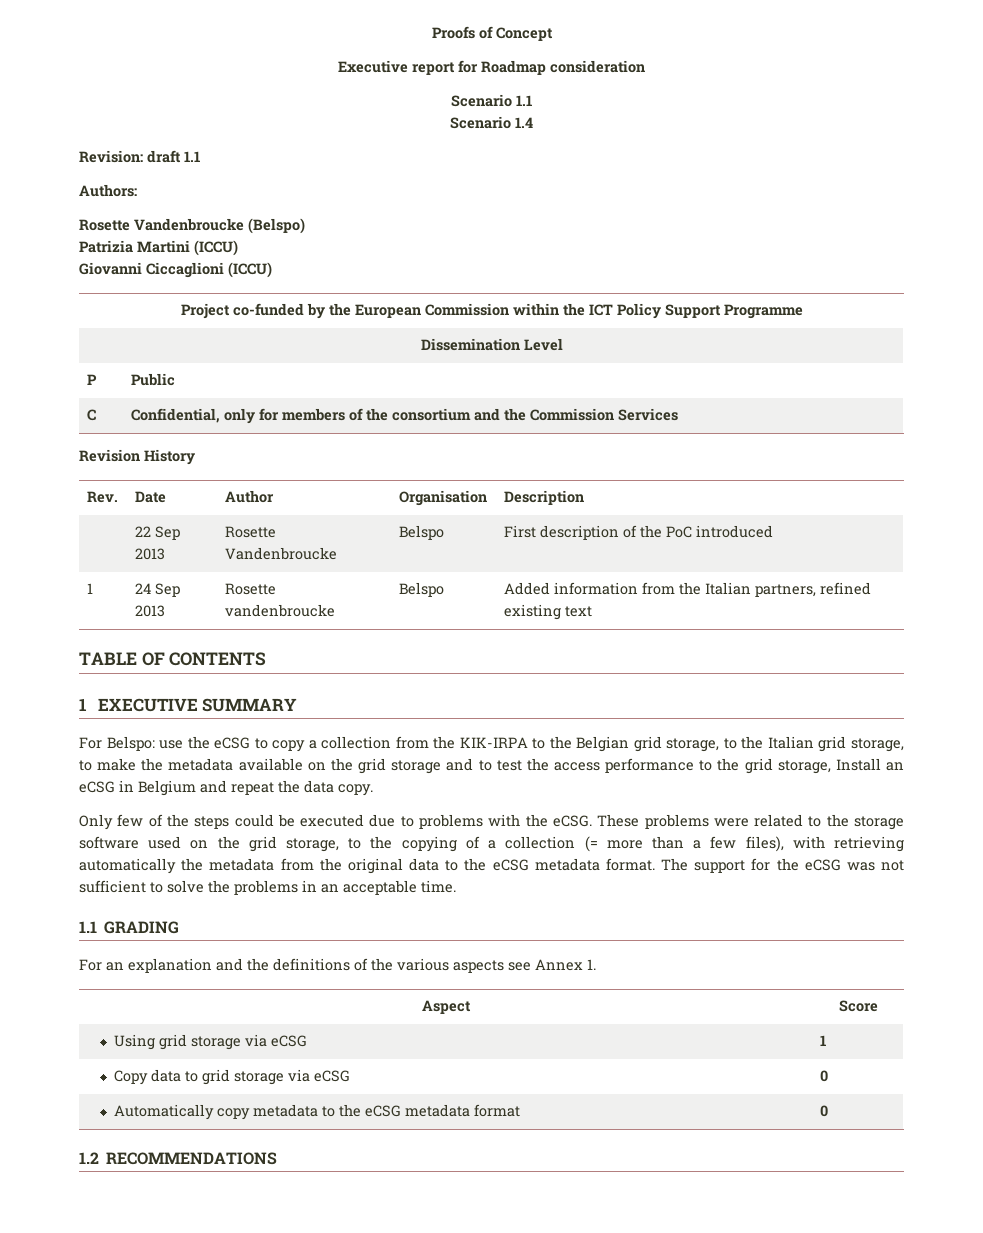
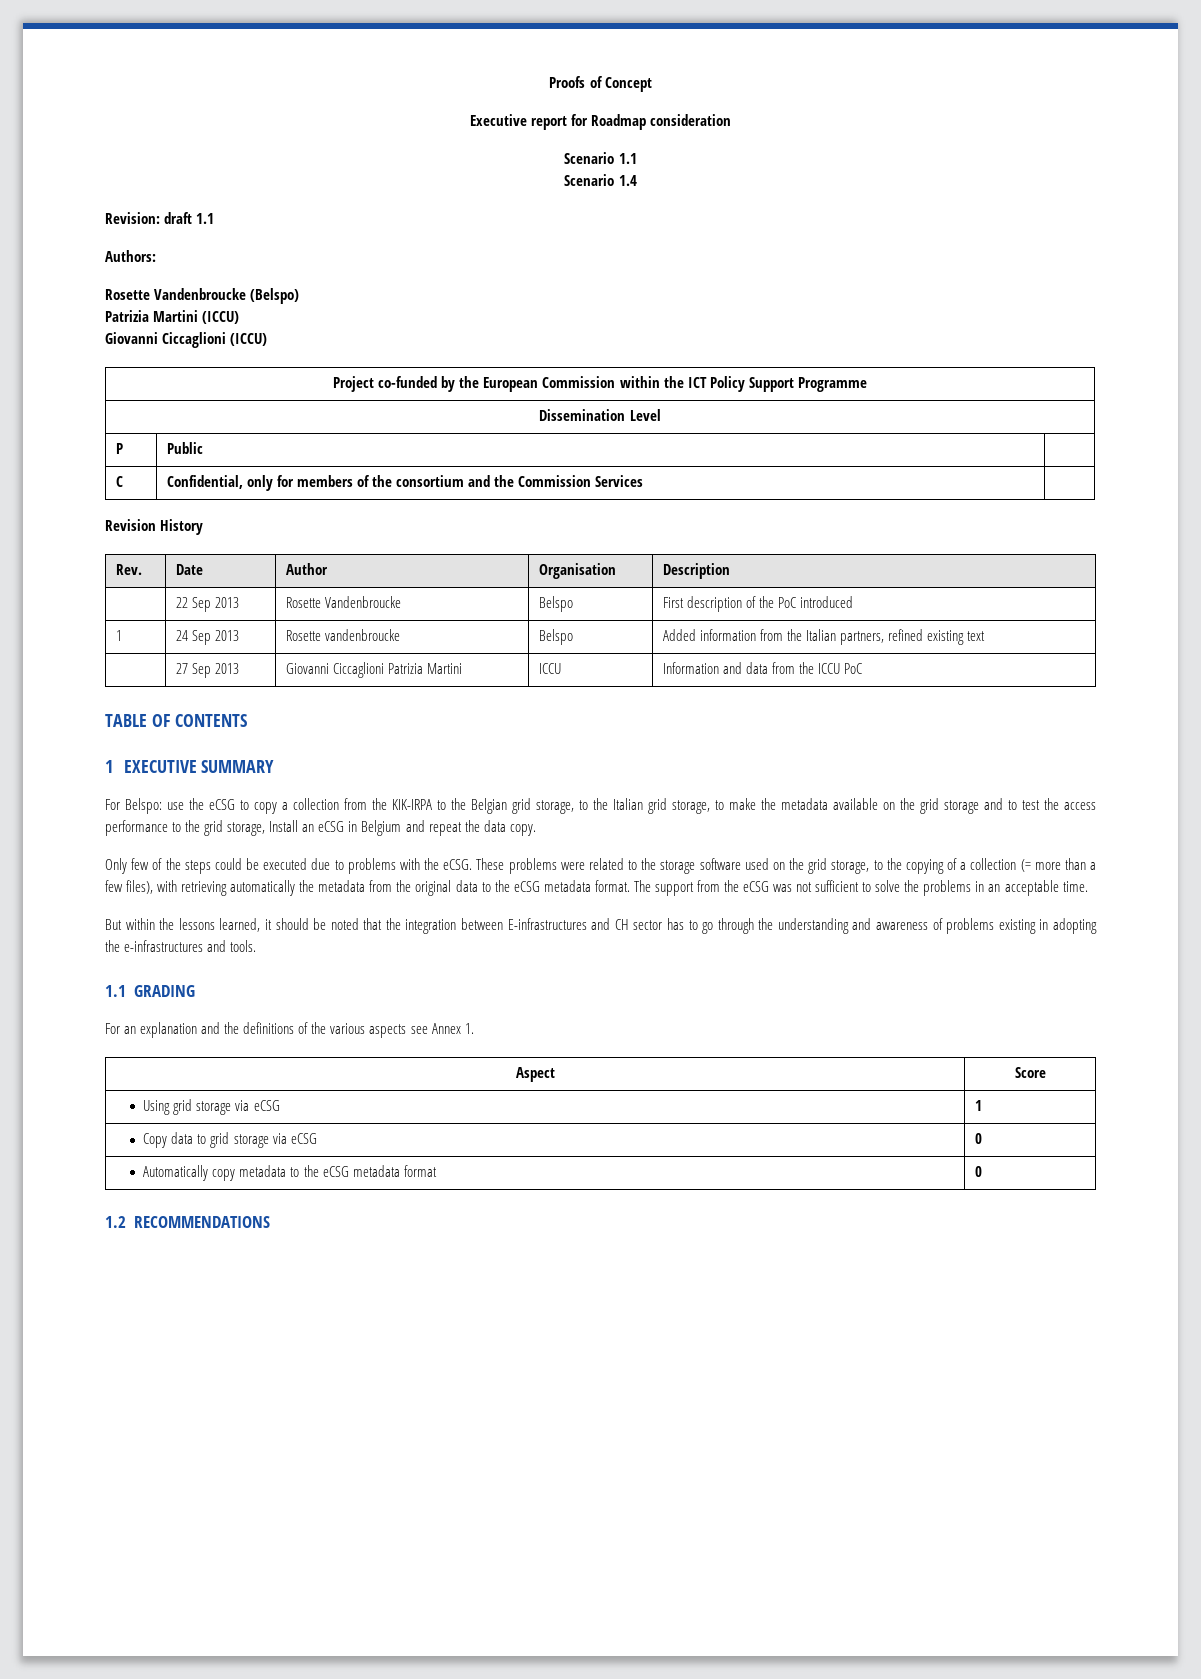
+ | 27 Sep 2013 | Giovanni Ciccaglioni Patrizia Martini | ICCU | Information and data from the ICCU PoC
- The support for the eCSG was not sufficient to solve the problems in an acceptable time.
+ The support from the eCSG was not sufficient to solve the problems in an acceptable time.
+ But within the lessons learned, it should be noted that the integration between E-infrastructures and CH sector has to go through the understanding and awareness of problems existing in adopting the e-infrastructures and tools.

